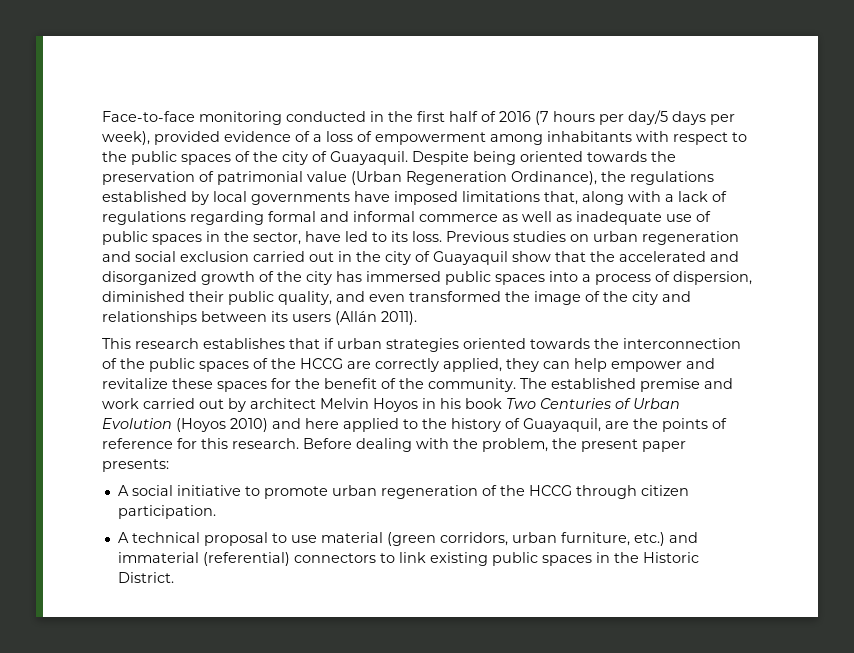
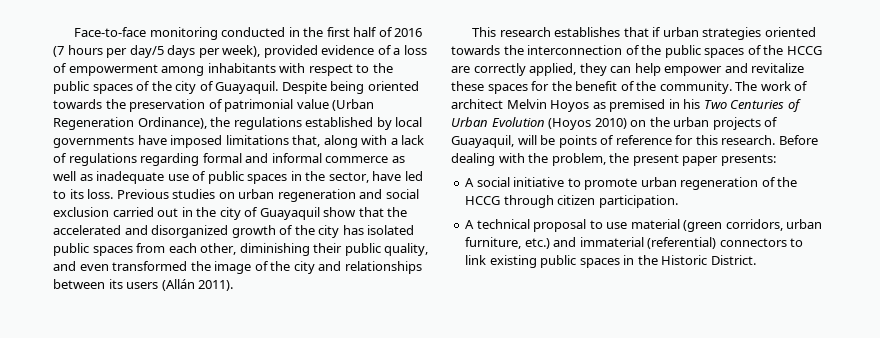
- Previous studies on urban regeneration and social exclusion carried out in the city of Guayaquil show that the accelerated and disorganized growth of the city has immersed public spaces into a process of dispersion, diminished their public quality, and even transformed the image of the city and relationships between its users (Allán 2011).
+ Previous studies on urban regeneration and social exclusion carried out in the city of Guayaquil show that the accelerated and disorganized growth of the city has isolated public spaces from each other, diminishing their public quality, and even transformed the image of the city and relationships between its users (Allán 2011).
- The established premise and work carried out by architect Melvin Hoyos in his book Two Centuries of Urban Evolution (Hoyos 2010) and here applied to the history of Guayaquil, are the points of reference for this research.
+ The work of architect Melvin Hoyos as premised in his Two Centuries of Urban Evolution (Hoyos 2010) on the urban projects of Guayaquil, will be points of reference for this research.

